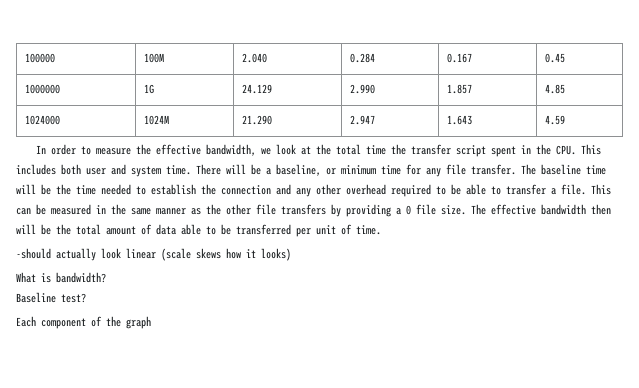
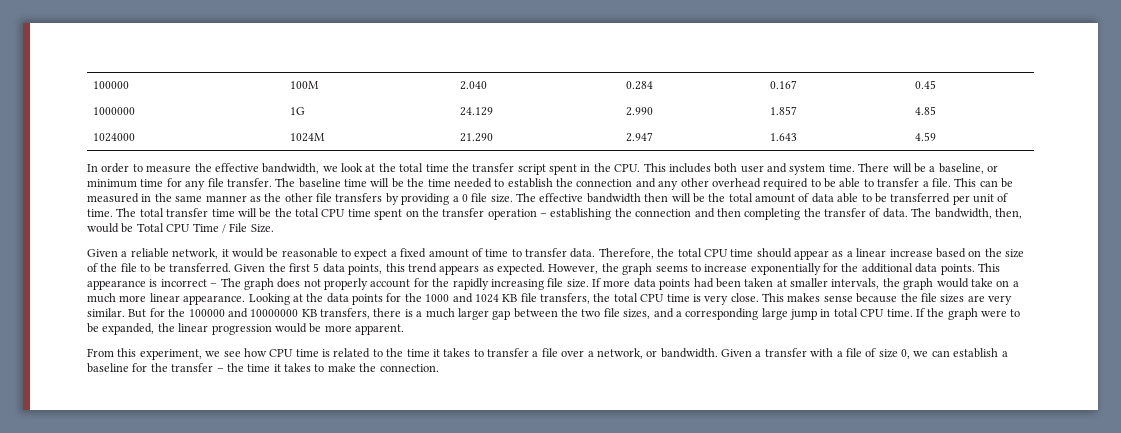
- The effective bandwidth then will be the total amount of data able to be transferred per unit of time.
- -should actually look linear (scale skews how it looks)
- What is bandwidth?
- Baseline test?
- Each component of the graph
+ The effective bandwidth then will be the total amount of data able to be transferred per unit of time. The total transfer time will be the total CPU time spent on the transfer operation – establishing the connection and then completing the transfer of data. The bandwidth, then, would be Total CPU Time / File Size.
+ Given a reliable network, it would be reasonable to expect a fixed amount of time to transfer data. Therefore, the total CPU time should appear as a linear increase based on the size of the file to be transferred. Given the first 5 data points, this trend appears as expected. However, the graph seems to increase exponentially for the additional data points. This appearance is incorrect – The graph does not properly account for the rapidly increasing file size. If more data points had been taken at smaller intervals, the graph would take on a much more linear appearance. Looking at the data points for the 1000 and 1024 KB file transfers, the total CPU time is very close. This makes sense because the file sizes are very similar. But for the 100000 and 10000000 KB transfers, there is a much larger gap between the two file sizes, and a corresponding large jump in total CPU time. If the graph were to be expanded, the linear progression would be more apparent.
+ From this experiment, we see how CPU time is related to the time it takes to transfer a file over a network, or bandwidth. Given a transfer with a file of size 0, we can establish a baseline for the transfer – the time it takes to make the connection.

